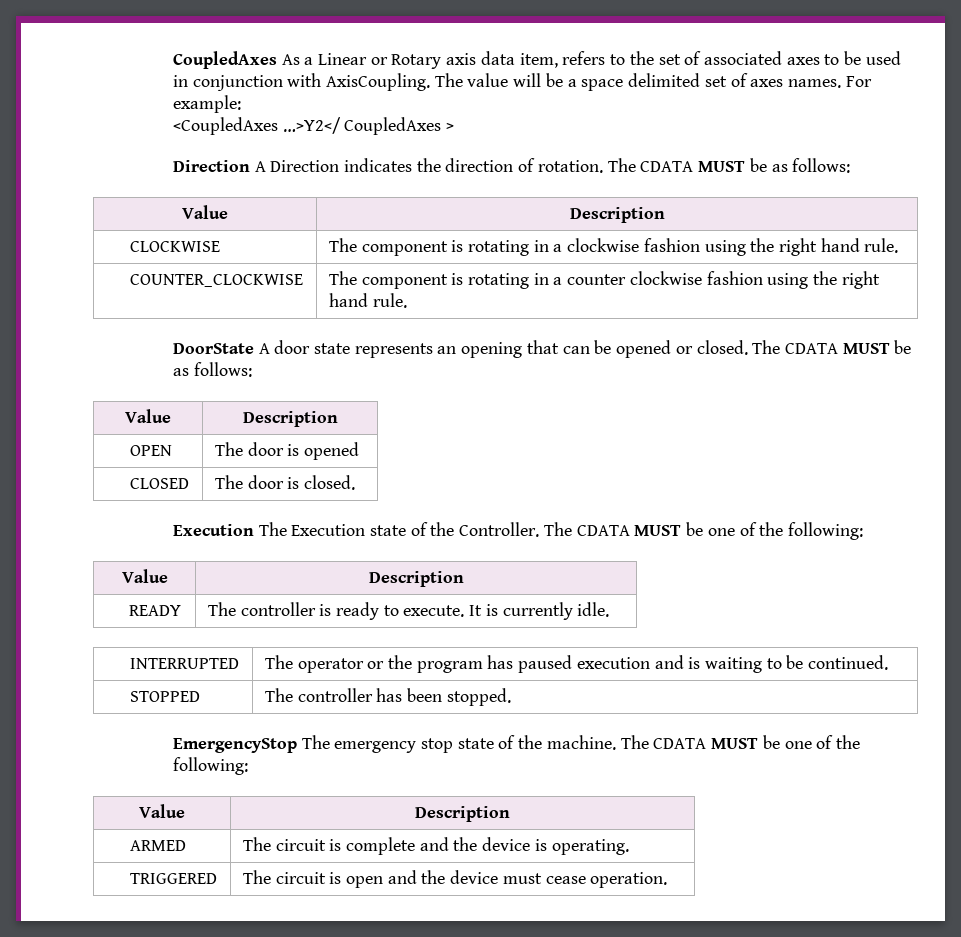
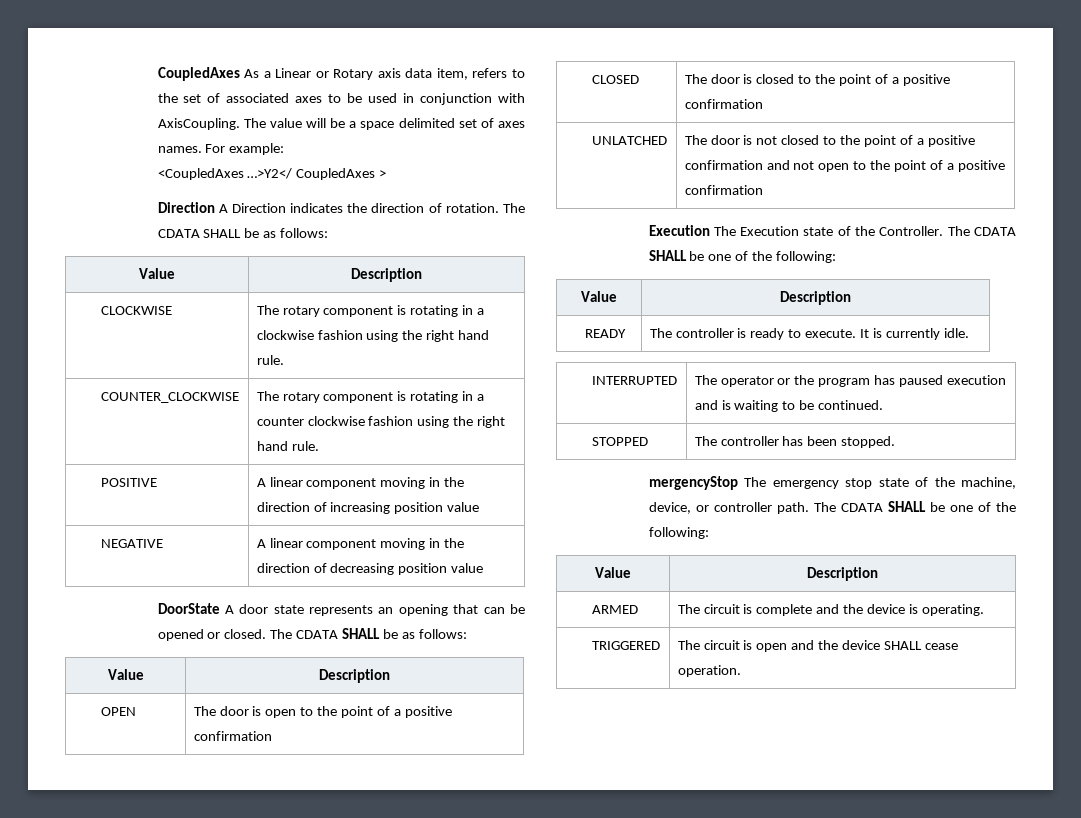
- Direction A Direction indicates the direction of rotation. The CDATA MUST be as follows:
+ Direction A Direction indicates the direction of rotation. The CDATA SHALL be as follows:
- CLOCKWISE | The component is rotating in a clockwise fashion using the right hand rule.
+ CLOCKWISE | The rotary component is rotating in a clockwise fashion using the right hand rule.
- COUNTER_CLOCKWISE | The component is rotating in a counter clockwise fashion using the right hand rule.
+ COUNTER_CLOCKWISE | The rotary component is rotating in a counter clockwise fashion using the right hand rule.
+ POSITIVE | A linear component moving in the direction of increasing position value
+ NEGATIVE | A linear component moving in the direction of decreasing position value
- DoorState A door state represents an opening that can be opened or closed. The CDATA MUST be as follows:
+ DoorState A door state represents an opening that can be opened or closed. The CDATA SHALL be as follows:
- OPEN | The door is opened
- CLOSED | The door is closed.
+ OPEN | The door is open to the point of a positive confirmation
+ CLOSED | The door is closed to the point of a positive confirmation
+ UNLATCHED | The door is not closed to the point of a positive confirmation and not open to the point of a positive confirmation
- Execution The Execution state of the Controller. The CDATA MUST be one of the following:
+ Execution The Execution state of the Controller. The CDATA SHALL be one of the following:
- EmergencyStop The emergency stop state of the machine. The CDATA MUST be one of the following:
+ mergencyStop The emergency stop state of the machine, device, or controller path. The CDATA SHALL be one of the following:
- TRIGGERED | The circuit is open and the device must cease operation.
+ TRIGGERED | The circuit is open and the device SHALL cease operation.

